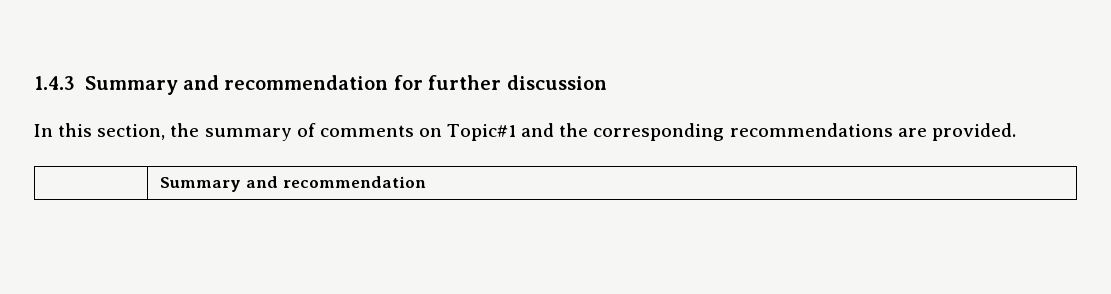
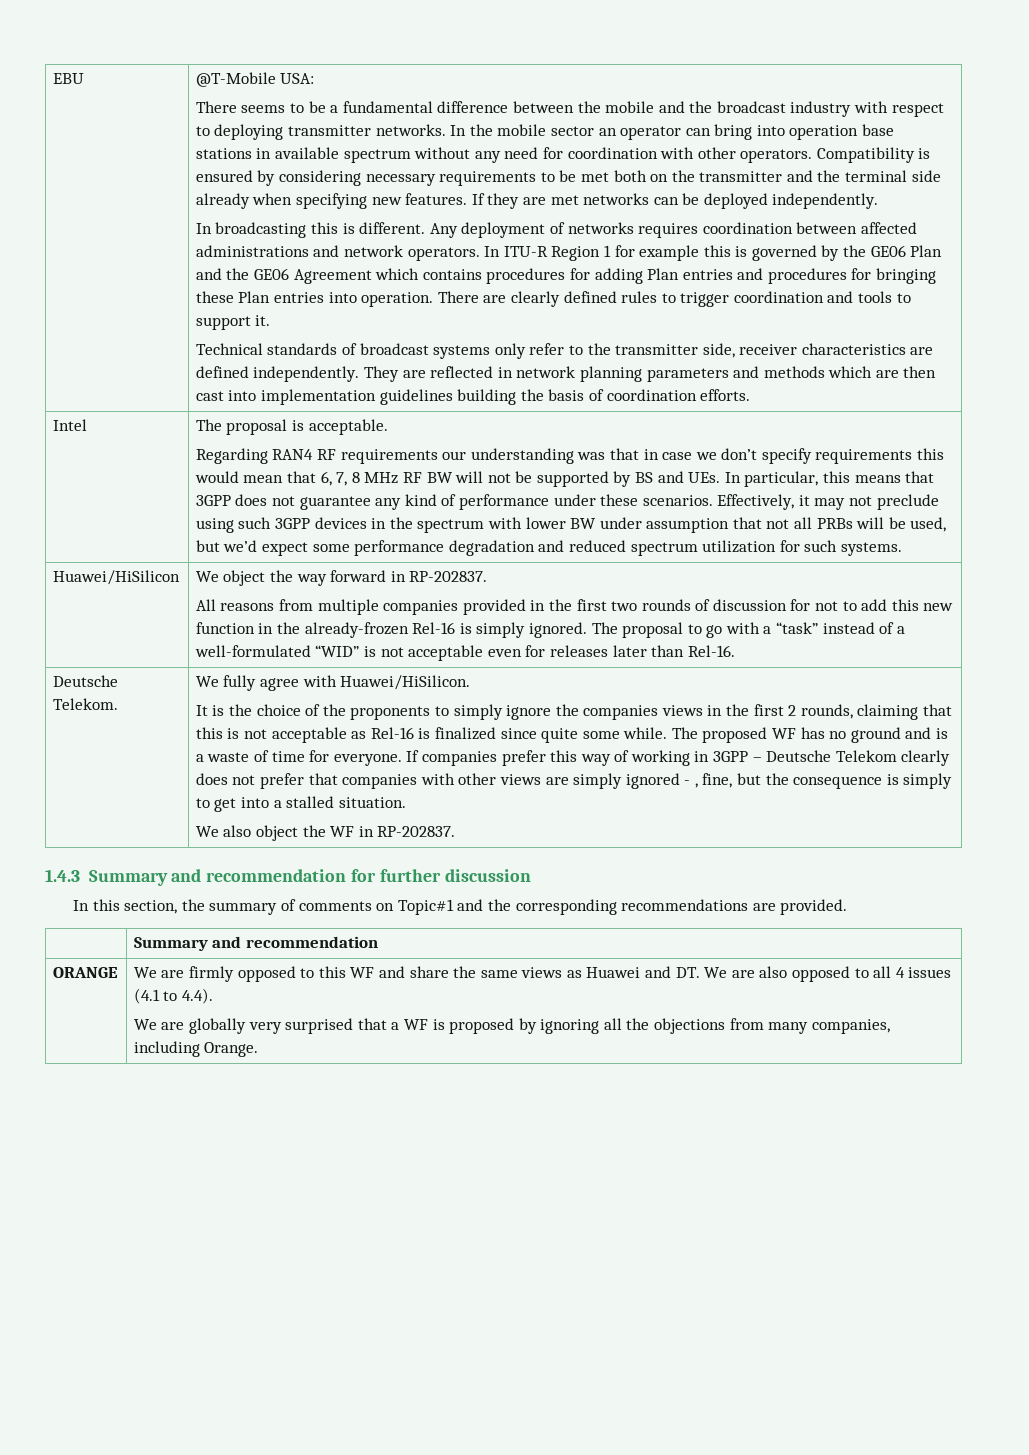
+ EBU | @T-Mobile USA:
+ There seems to be a fundamental difference between the mobile and the broadcast industry with respect to deploying transmitter networks. In the mobile sector an operator can bring into operation base stations in available spectrum without any need for coordination with other operators. Compatibility is ensured by considering necessary requirements to be met both on the transmitter and the terminal side already when specifying new features. If they are met networks can be deployed independently.
+ In broadcasting this is different. Any deployment of networks requires coordination between affected administrations and network operators. In ITU-R Region 1 for example this is governed by the GE06 Plan and the GE06 Agreement which contains procedures for adding Plan entries and procedures for bringing these Plan entries into operation. There are clearly defined rules to trigger coordination and tools to support it.
+ Technical standards of broadcast systems only refer to the transmitter side, receiver characteristics are defined independently. They are reflected in network planning parameters and methods which are then cast into implementation guidelines building the basis of coordination efforts.
+ Intel | The proposal is acceptable.
+ Regarding RAN4 RF requirements our understanding was that in case we don’t specify requirements this would mean that 6, 7, 8 MHz RF BW will not be supported by BS and UEs. In particular, this means that 3GPP does not guarantee any kind of performance under these scenarios. Effectively, it may not preclude using such 3GPP devices in the spectrum with lower BW under assumption that not all PRBs will be used, but we’d expect some performance degradation and reduced spectrum utilization for such systems.
+ Huawei/HiSilicon | We object the way forward in RP-202837.
+ All reasons from multiple companies provided in the first two rounds of discussion for not to add this new function in the already-frozen Rel-16 is simply ignored. The proposal to go with a “task” instead of a well-formulated “WID” is not acceptable even for releases later than Rel-16.
+ Deutsche Telekom. | We fully agree with Huawei/HiSilicon.
+ It is the choice of the proponents to simply ignore the companies views in the first 2 rounds, claiming that this is not acceptable as Rel-16 is finalized since quite some while. The proposed WF has no ground and is a waste of time for everyone. If companies prefer this way of working in 3GPP – Deutsche Telekom clearly does not prefer that companies with other views are simply ignored - , fine, but the consequence is simply to get into a stalled situation.
+ We also object the WF in RP-202837.
+ ORANGE | We are firmly opposed to this WF and share the same views as Huawei and DT. We are also opposed to all 4 issues (4.1 to 4.4).
+ We are globally very surprised that a WF is proposed by ignoring all the objections from many companies, including Orange.

